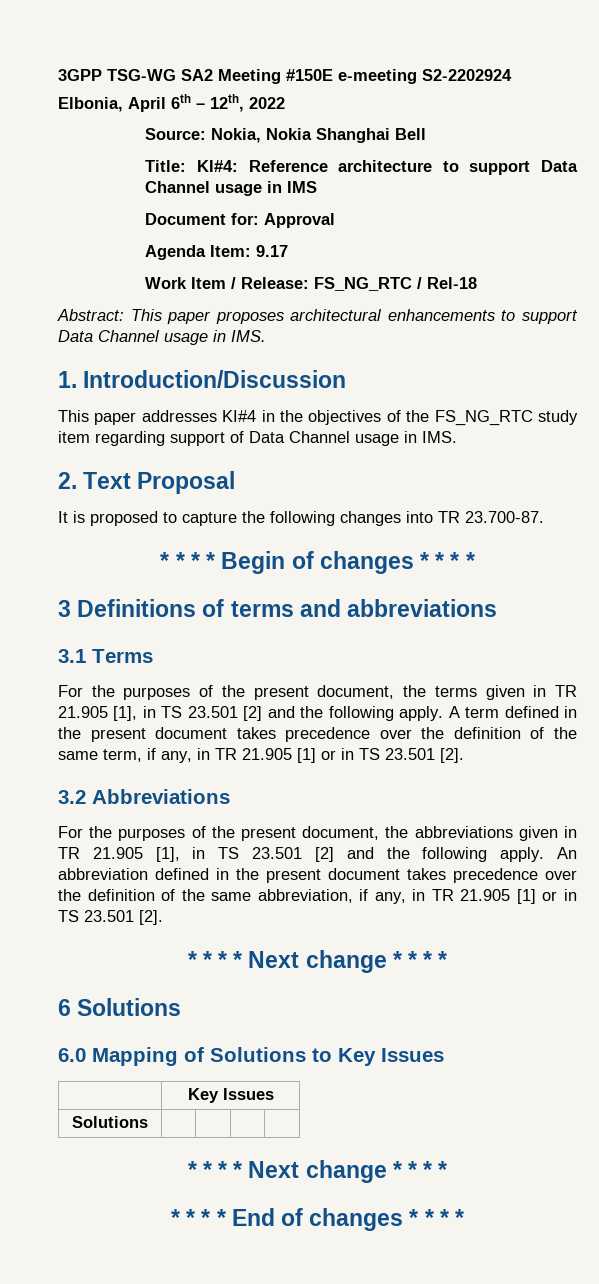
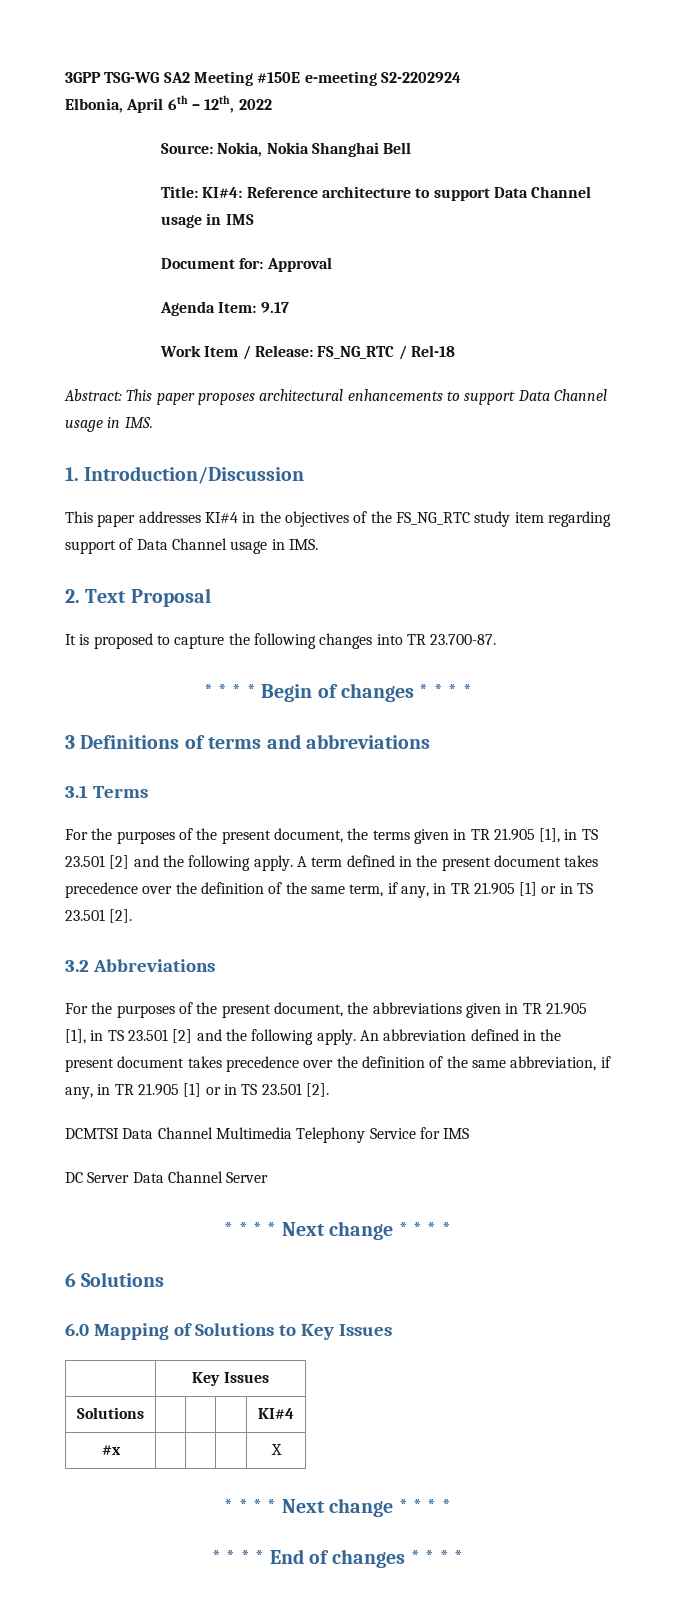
+ DCMTSI Data Channel Multimedia Telephony Service for IMS
+ DC Server Data Channel Server
- Solutions | | | |
+ Solutions | | | | KI#4
+ #x | | | | X

